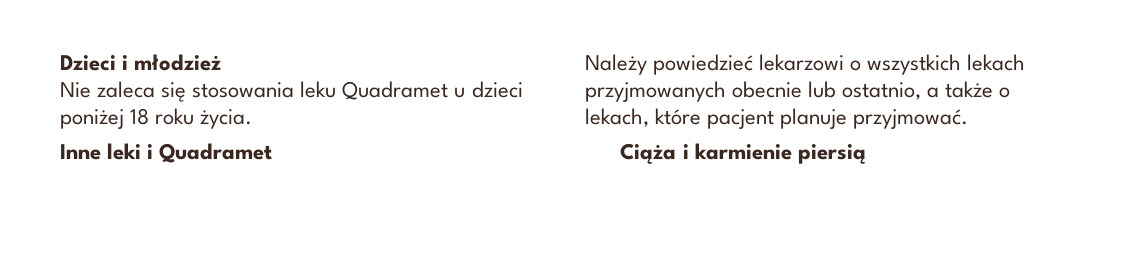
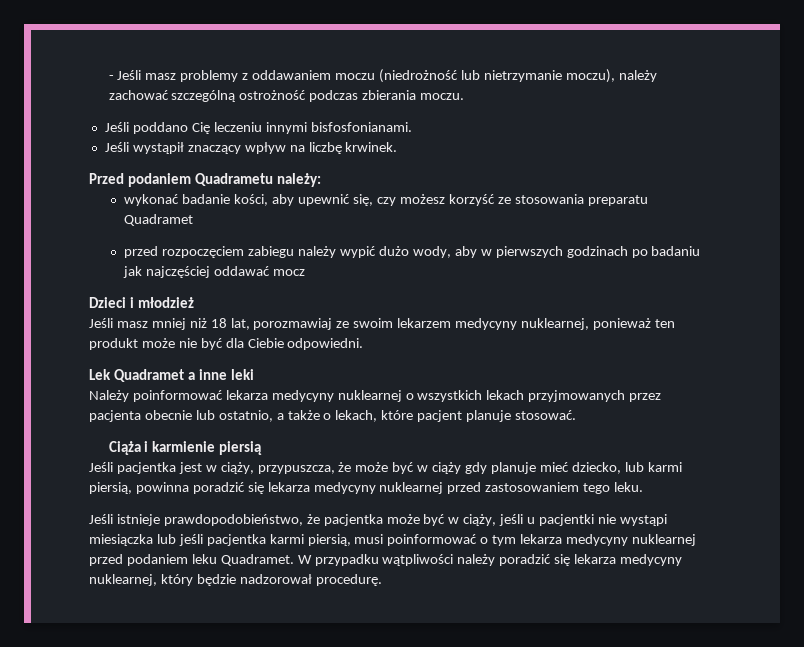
+ - Jeśli masz problemy z oddawaniem moczu (niedrożność lub nietrzymanie moczu), należy zachować szczególną ostrożność podczas zbierania moczu.
+ Jeśli poddano Cię leczeniu innymi bisfosfonianami.
+ Jeśli wystąpił znaczący wpływ na liczbę krwinek.
+ Przed podaniem Quadrametu należy:
+ wykonać badanie kości, aby upewnić się, czy możesz korzyść ze stosowania preparatu Quadramet
+ przed rozpoczęciem zabiegu należy wypić dużo wody, aby w pierwszych godzinach po badaniu jak najczęściej oddawać mocz
  Dzieci i młodzież
- Nie zaleca się stosowania leku Quadramet u dzieci poniżej 18 roku życia.
- Inne leki i Quadramet
+ Jeśli masz mniej niż 18 lat, porozmawiaj ze swoim lekarzem medycyny nuklearnej, ponieważ ten produkt może nie być dla Ciebie odpowiedni.
+ Lek Quadramet a inne leki
- Należy powiedzieć lekarzowi o wszystkich lekach przyjmowanych obecnie lub ostatnio, a także o lekach, które pacjent planuje przyjmować.
+ Należy poinformować lekarza medycyny nuklearnej o wszystkich lekach przyjmowanych przez pacjenta obecnie lub ostatnio, a także o lekach, które pacjent planuje stosować.
+ Jeśli pacjentka jest w ciąży, przypuszcza, że może być w ciąży gdy planuje mieć dziecko, lub karmi piersią, powinna poradzić się lekarza medycyny nuklearnej przed zastosowaniem tego leku.
+ Jeśli istnieje prawdopodobieństwo, że pacjentka może być w ciąży, jeśli u pacjentki nie wystąpi miesiączka lub jeśli pacjentka karmi piersią, musi poinformować o tym lekarza medycyny nuklearnej przed podaniem leku Quadramet. W przypadku wątpliwości należy poradzić się lekarza medycyny nuklearnej, który będzie nadzorował procedurę.

